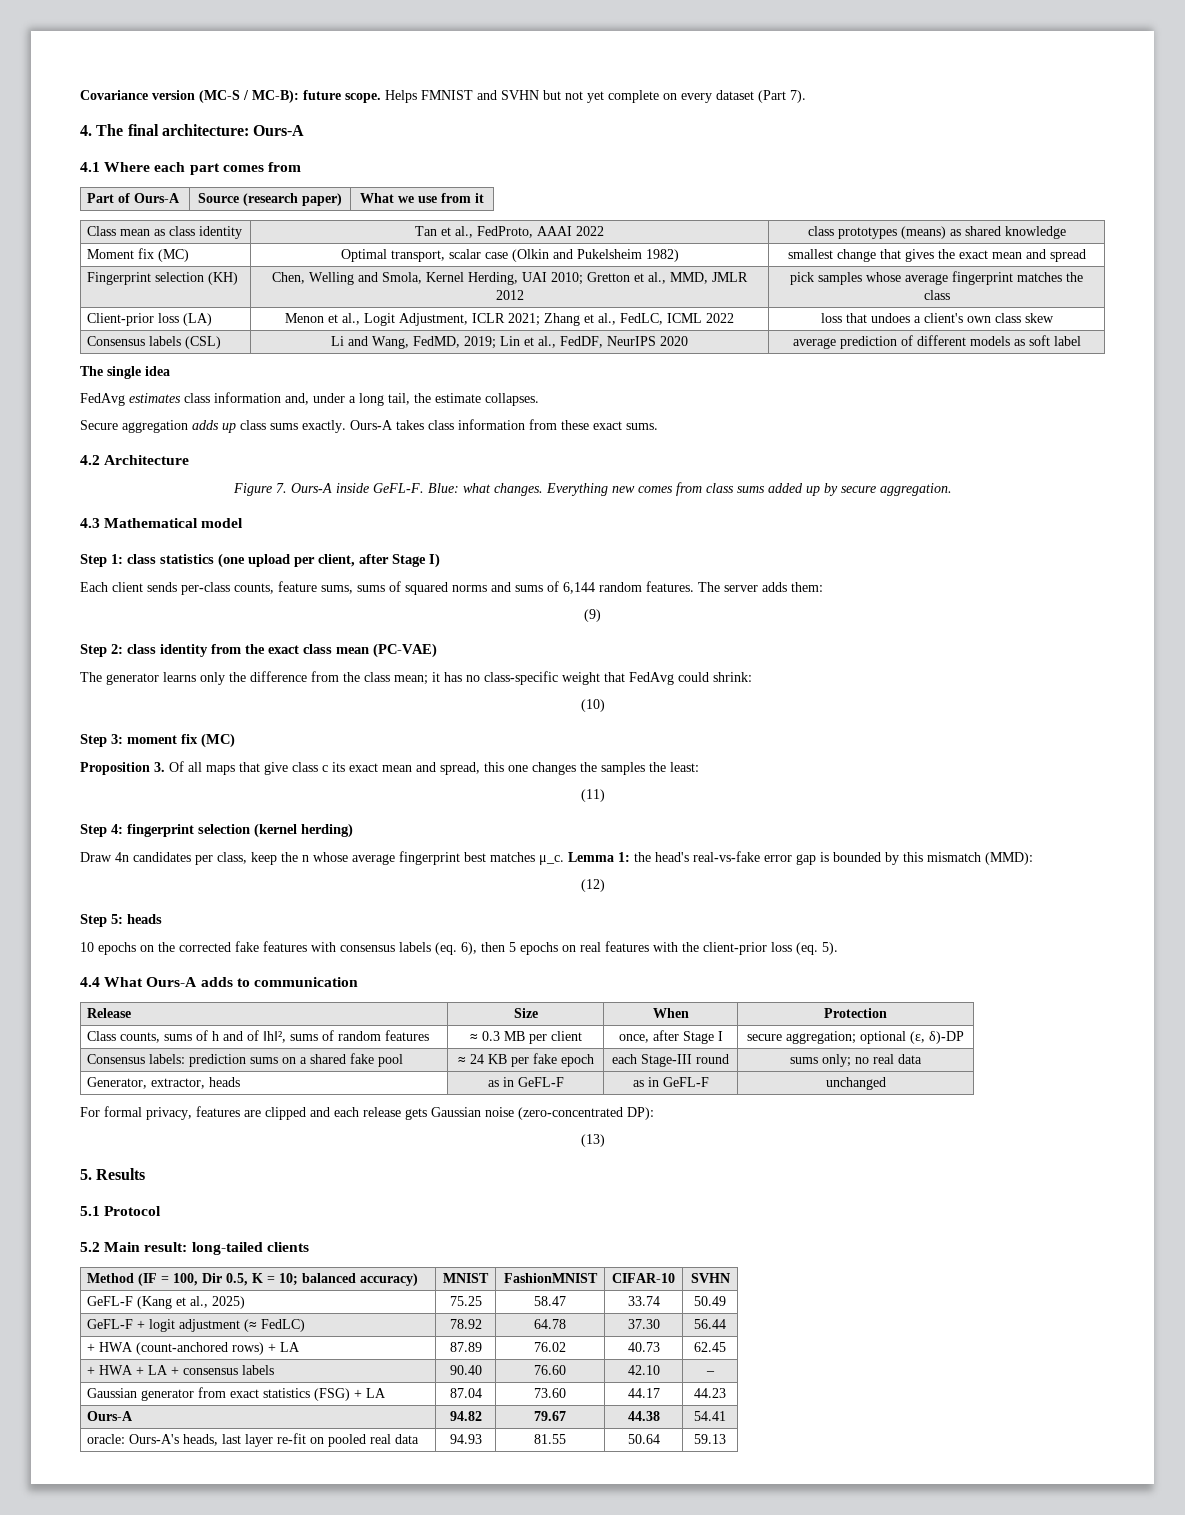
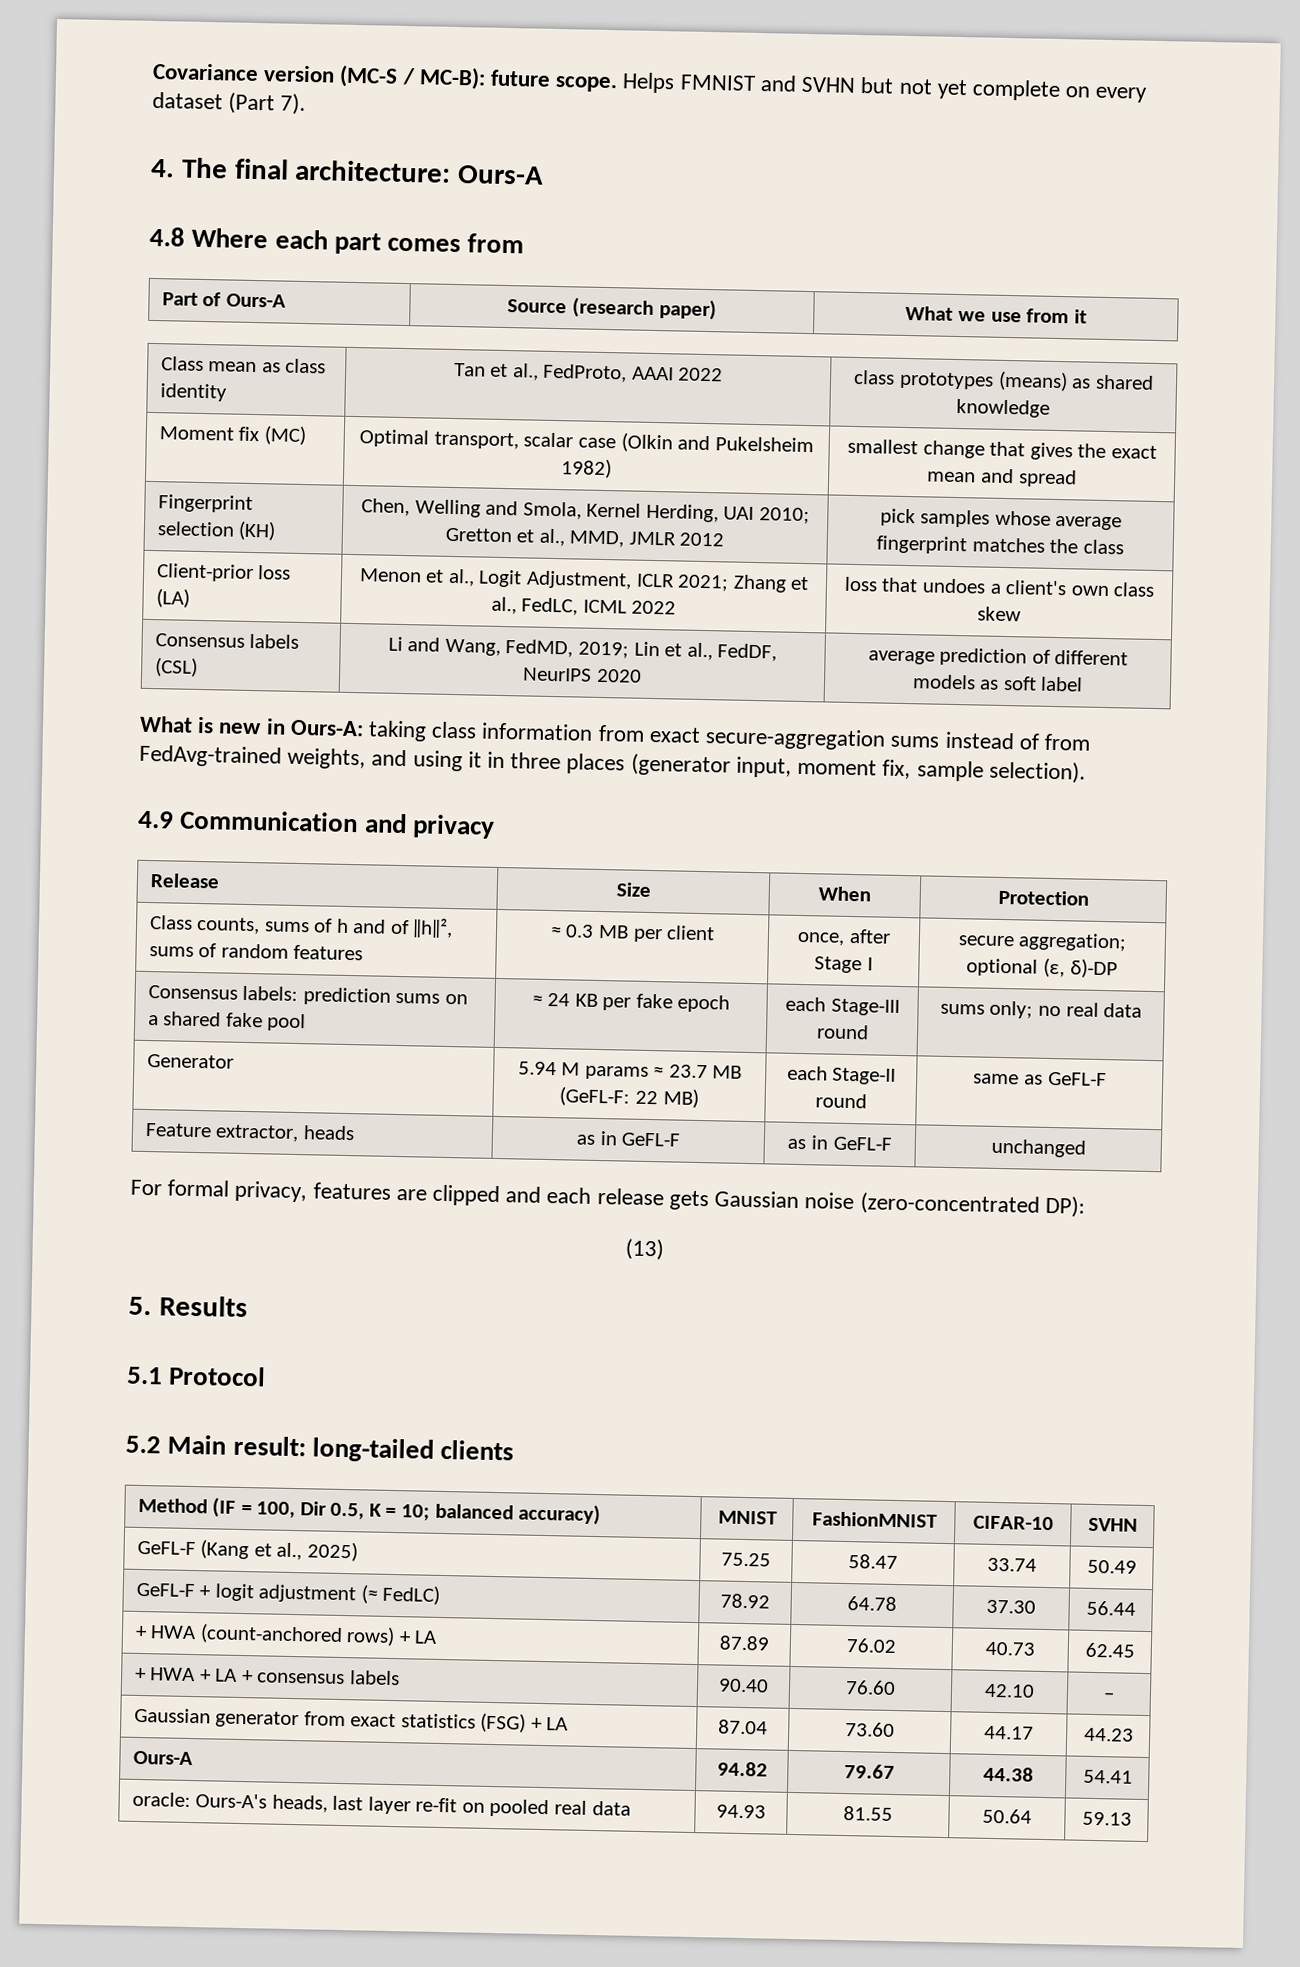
- 4.1 Where each part comes from
+ 4.8 Where each part comes from
- The single idea
- FedAvg estimates class information and, under a long tail, the estimate collapses.
- Secure aggregation adds up class sums exactly. Ours-A takes class information from these exact sums.
- 4.2 Architecture
- Figure 7. Ours-A inside GeFL-F. Blue: what changes. Everything new comes from class sums added up by secure aggregation.
- 4.3 Mathematical model
- Step 1: class statistics (one upload per client, after Stage I)
- Each client sends per-class counts, feature sums, sums of squared norms and sums of 6,144 random features. The server adds them:
- (9)
- Step 2: class identity from the exact class mean (PC-VAE)
- The generator learns only the difference from the class mean; it has no class-specific weight that FedAvg could shrink:
- (10)
- Step 3: moment fix (MC)
- Proposition 3. Of all maps that give class c its exact mean and spread, this one changes the samples the least:
- (11)
- Step 4: fingerprint selection (kernel herding)
- Draw 4n candidates per class, keep the n whose average fingerprint best matches μ_c. Lemma 1: the head's real-vs-fake error gap is bounded by this mismatch (MMD):
- (12)
- Step 5: heads
- 10 epochs on the corrected fake features with consensus labels (eq. 6), then 5 epochs on real features with the client-prior loss (eq. 5).
- 4.4 What Ours-A adds to communication
+ What is new in Ours-A: taking class information from exact secure-aggregation sums instead of from FedAvg-trained weights, and using it in three places (generator input, moment fix, sample selection).
+ 4.9 Communication and privacy
- Generator, extractor, heads | as in GeFL-F | as in GeFL-F | unchanged
+ Generator | 5.94 M params ≈ 23.7 MB (GeFL-F: 22 MB) | each Stage-II round | same as GeFL-F
+ Feature extractor, heads | as in GeFL-F | as in GeFL-F | unchanged

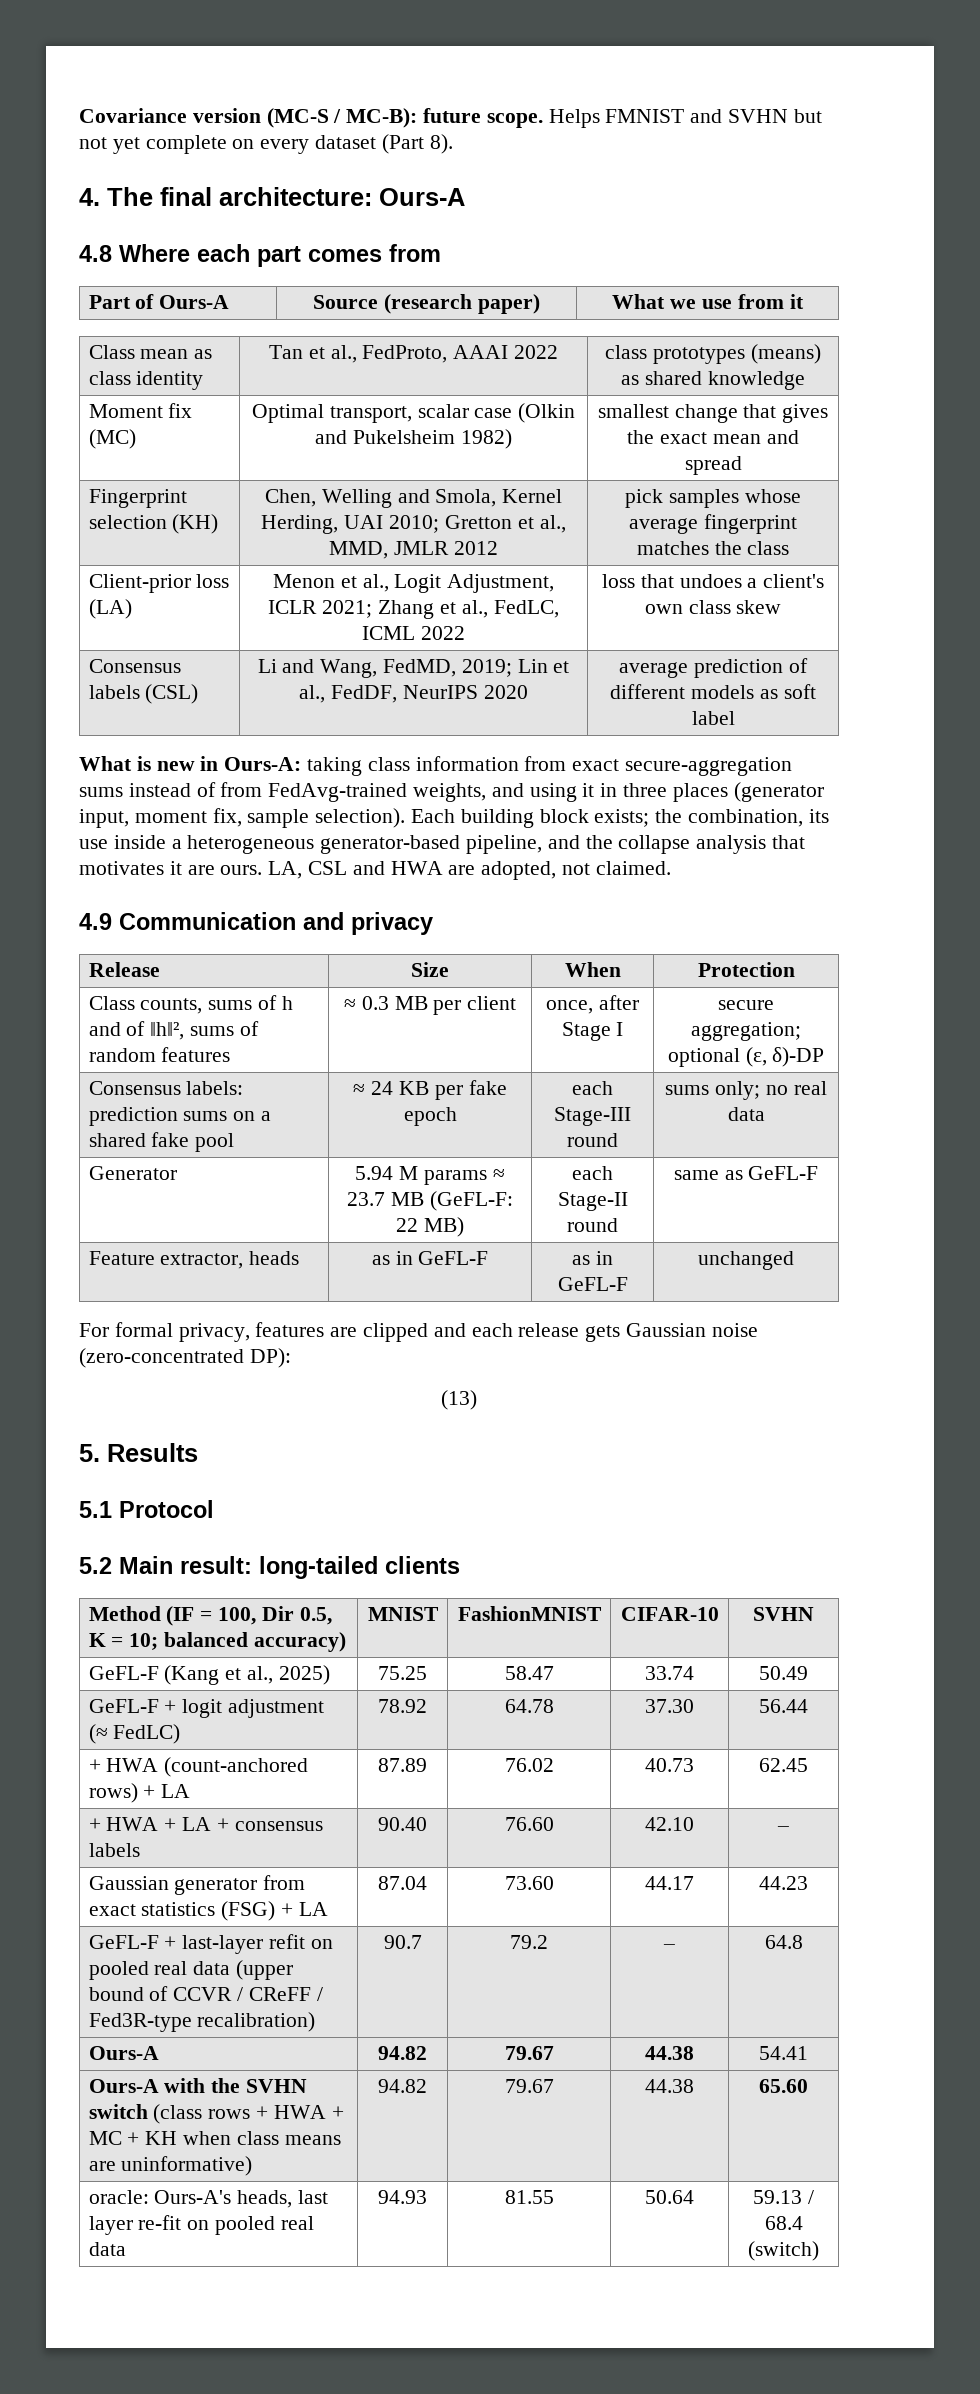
- Helps FMNIST and SVHN but not yet complete on every dataset (Part 7).
+ Helps FMNIST and SVHN but not yet complete on every dataset (Part 8).
+ Each building block exists; the combination, its use inside a heterogeneous generator-based pipeline, and the collapse analysis that motivates it are ours. LA, CSL and HWA are adopted, not claimed.
+ GeFL-F + last-layer refit on pooled real data (upper bound of CCVR / CReFF / Fed3R-type recalibration) | 90.7 | 79.2 | – | 64.8
+ Ours-A with the SVHN switch (class rows + HWA + MC + KH when class means are uninformative) | 94.82 | 79.67 | 44.38 | 65.60
- oracle: Ours-A's heads, last layer re-fit on pooled real data | 94.93 | 81.55 | 50.64 | 59.13
+ oracle: Ours-A's heads, last layer re-fit on pooled real data | 94.93 | 81.55 | 50.64 | 59.13 / 68.4 (switch)

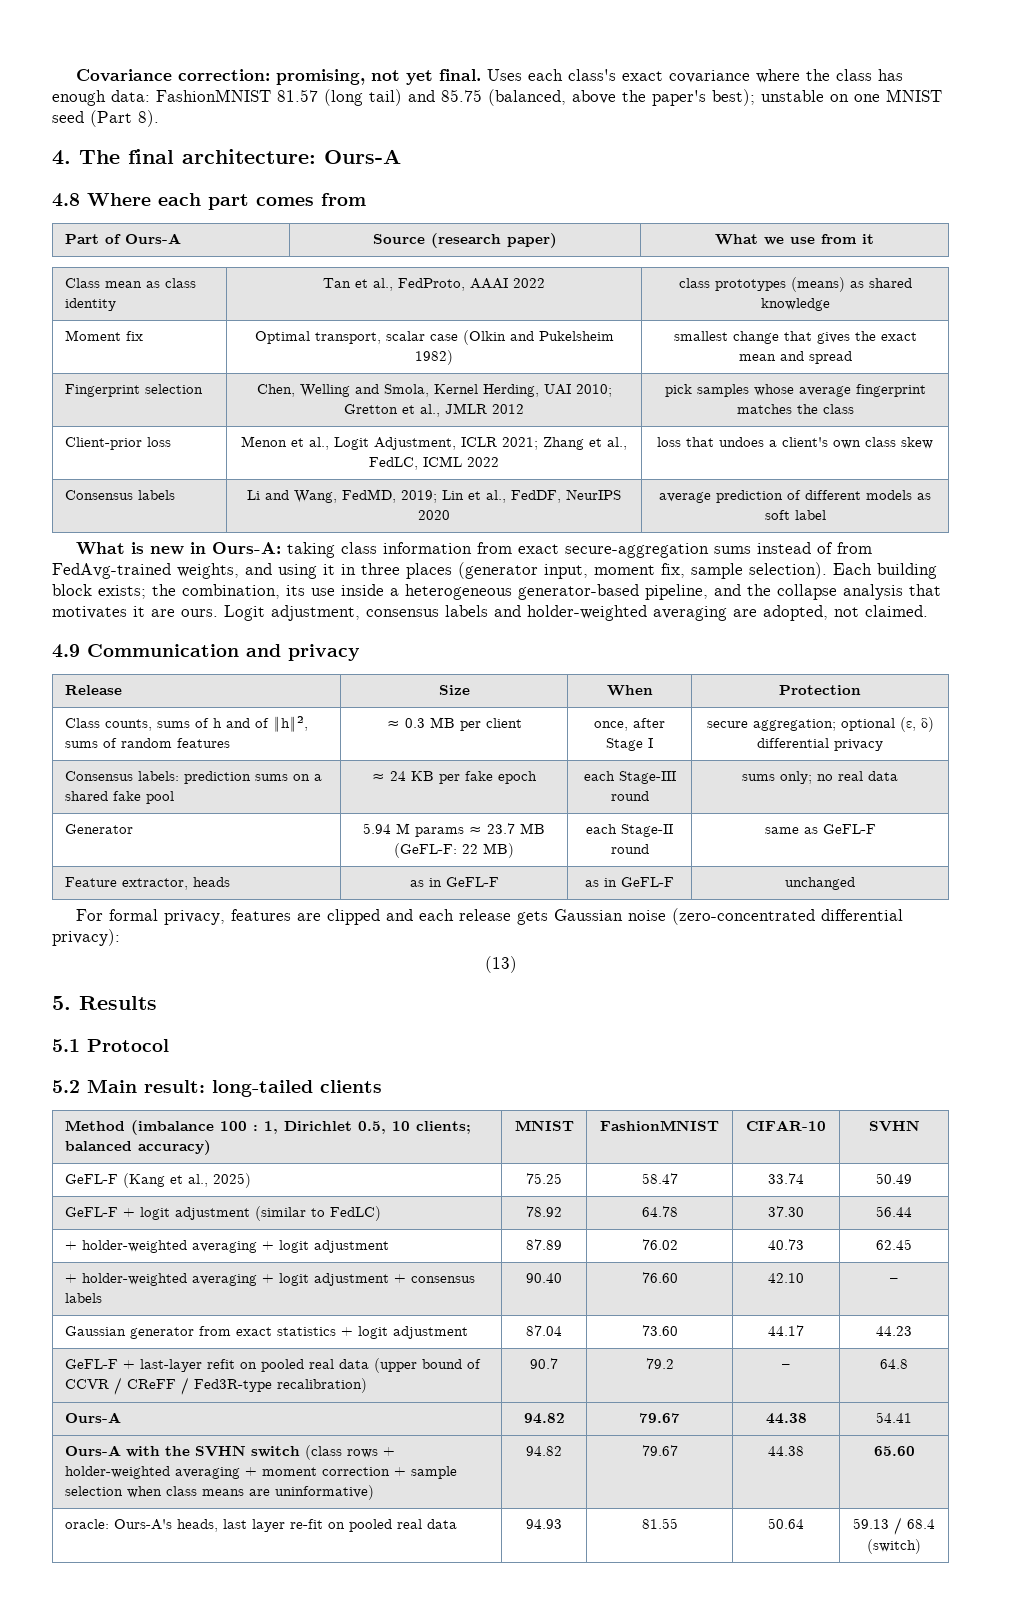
- Covariance version (MC-S / MC-B): future scope. Helps FMNIST and SVHN but not yet complete on every dataset (Part 8).
+ Covariance correction: promising, not yet final. Uses each class's exact covariance where the class has enough data: FashionMNIST 81.57 (long tail) and 85.75 (balanced, above the paper's best); unstable on one MNIST seed (Part 8).
- Moment fix (MC) | Optimal transport, scalar case (Olkin and Pukelsheim 1982) | smallest change that gives the exact mean and spread
+ Moment fix | Optimal transport, scalar case (Olkin and Pukelsheim 1982) | smallest change that gives the exact mean and spread
- Fingerprint selection (KH) | Chen, Welling and Smola, Kernel Herding, UAI 2010; Gretton et al., MMD, JMLR 2012 | pick samples whose average fingerprint matches the class
+ Fingerprint selection | Chen, Welling and Smola, Kernel Herding, UAI 2010; Gretton et al., JMLR 2012 | pick samples whose average fingerprint matches the class
- Client-prior loss (LA) | Menon et al., Logit Adjustment, ICLR 2021; Zhang et al., FedLC, ICML 2022 | loss that undoes a client's own class skew
+ Client-prior loss | Menon et al., Logit Adjustment, ICLR 2021; Zhang et al., FedLC, ICML 2022 | loss that undoes a client's own class skew
- Consensus labels (CSL) | Li and Wang, FedMD, 2019; Lin et al., FedDF, NeurIPS 2020 | average prediction of different models as soft label
+ Consensus labels | Li and Wang, FedMD, 2019; Lin et al., FedDF, NeurIPS 2020 | average prediction of different models as soft label
- LA, CSL and HWA are adopted, not claimed.
+ Logit adjustment, consensus labels and holder-weighted averaging are adopted, not claimed.
- Class counts, sums of h and of ‖h‖², sums of random features | ≈ 0.3 MB per client | once, after Stage I | secure aggregation; optional (ε, δ)-DP
+ Class counts, sums of h and of ‖h‖², sums of random features | ≈ 0.3 MB per client | once, after Stage I | secure aggregation; optional (ε, δ) differential privacy
- For formal privacy, features are clipped and each release gets Gaussian noise (zero-concentrated DP):
+ For formal privacy, features are clipped and each release gets Gaussian noise (zero-concentrated differential privacy):
- Method (IF = 100, Dir 0.5, K = 10; balanced accuracy) | MNIST | FashionMNIST | CIFAR-10 | SVHN
+ Method (imbalance 100 : 1, Dirichlet 0.5, 10 clients; balanced accuracy) | MNIST | FashionMNIST | CIFAR-10 | SVHN
- GeFL-F + logit adjustment (≈ FedLC) | 78.92 | 64.78 | 37.30 | 56.44
+ GeFL-F + logit adjustment (similar to FedLC) | 78.92 | 64.78 | 37.30 | 56.44
- + HWA (count-anchored rows) + LA | 87.89 | 76.02 | 40.73 | 62.45
+ + holder-weighted averaging + logit adjustment | 87.89 | 76.02 | 40.73 | 62.45
- + HWA + LA + consensus labels | 90.40 | 76.60 | 42.10 | –
+ + holder-weighted averaging + logit adjustment + consensus labels | 90.40 | 76.60 | 42.10 | –
- Gaussian generator from exact statistics (FSG) + LA | 87.04 | 73.60 | 44.17 | 44.23
+ Gaussian generator from exact statistics + logit adjustment | 87.04 | 73.60 | 44.17 | 44.23
- Ours-A with the SVHN switch (class rows + HWA + MC + KH when class means are uninformative) | 94.82 | 79.67 | 44.38 | 65.60
+ Ours-A with the SVHN switch (class rows + holder-weighted averaging + moment correction + sample selection when class means are uninformative) | 94.82 | 79.67 | 44.38 | 65.60

